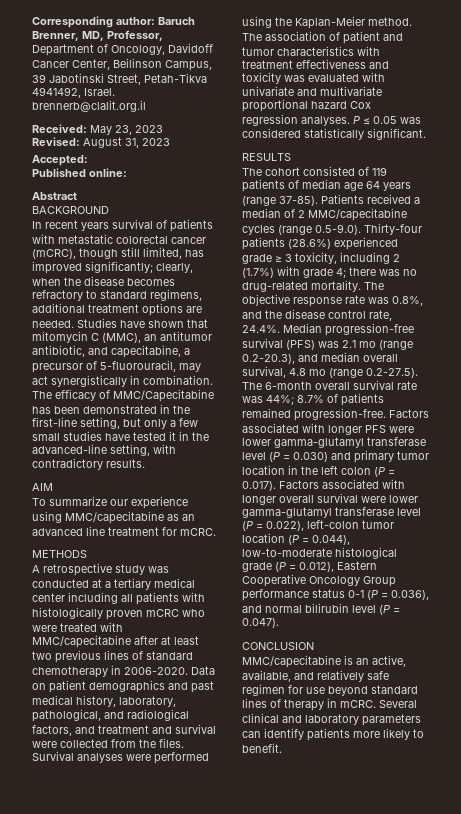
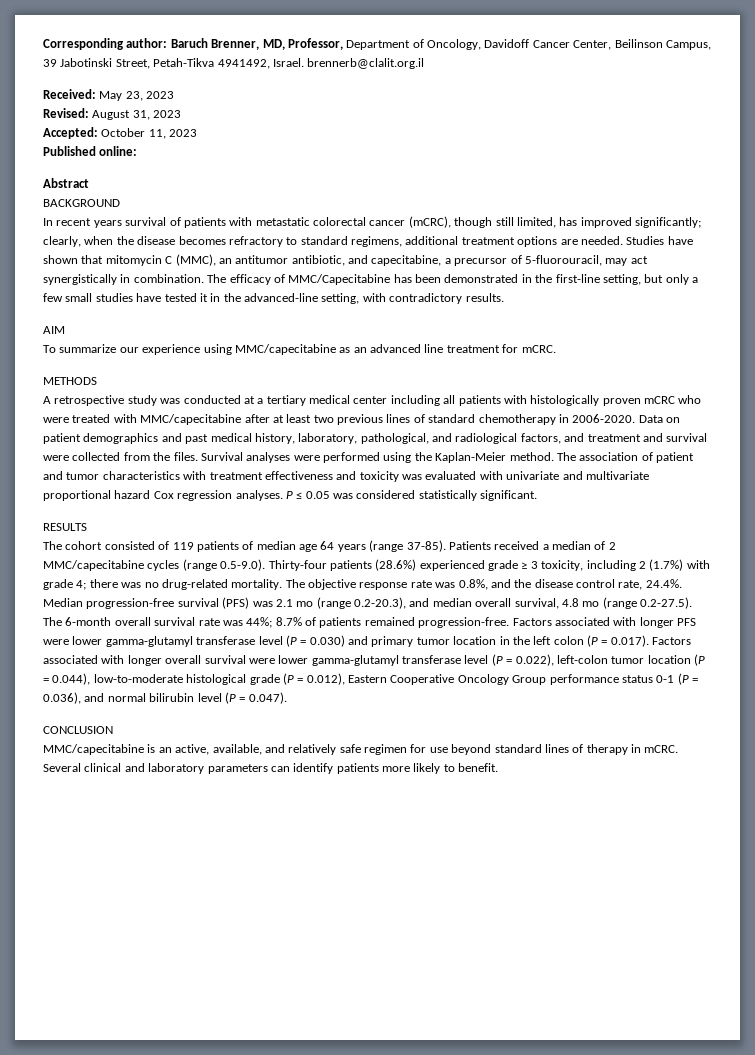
- Accepted:
+ Accepted: October 11, 2023

